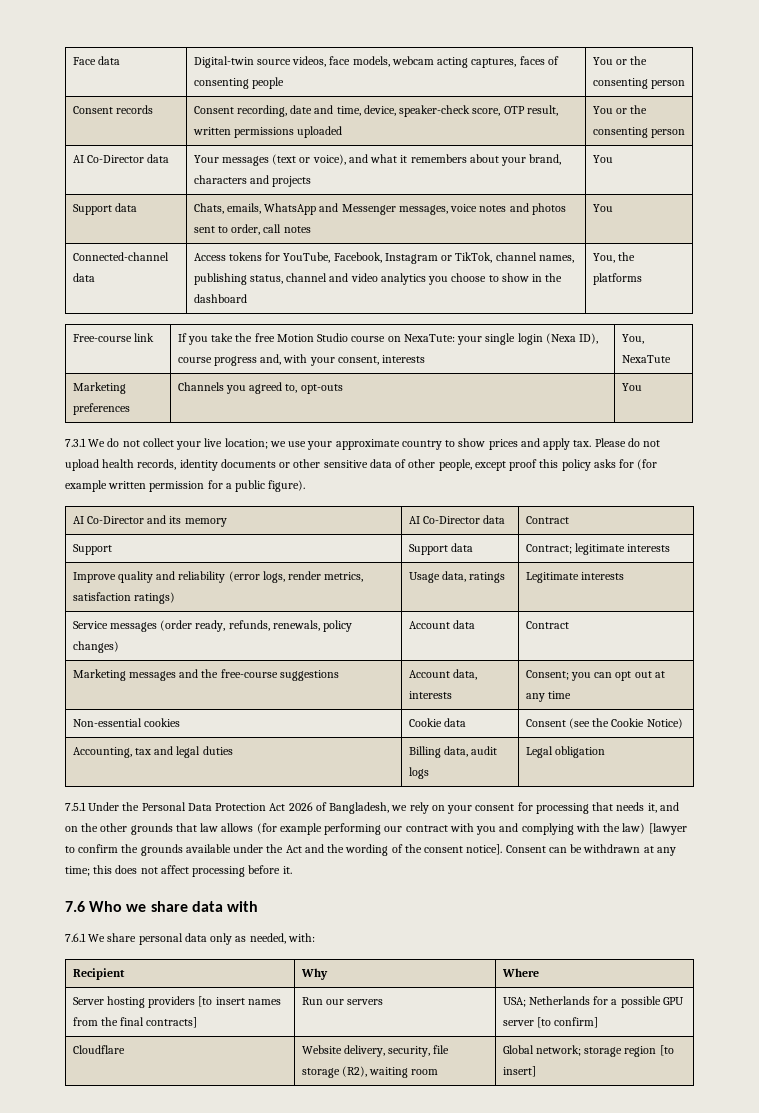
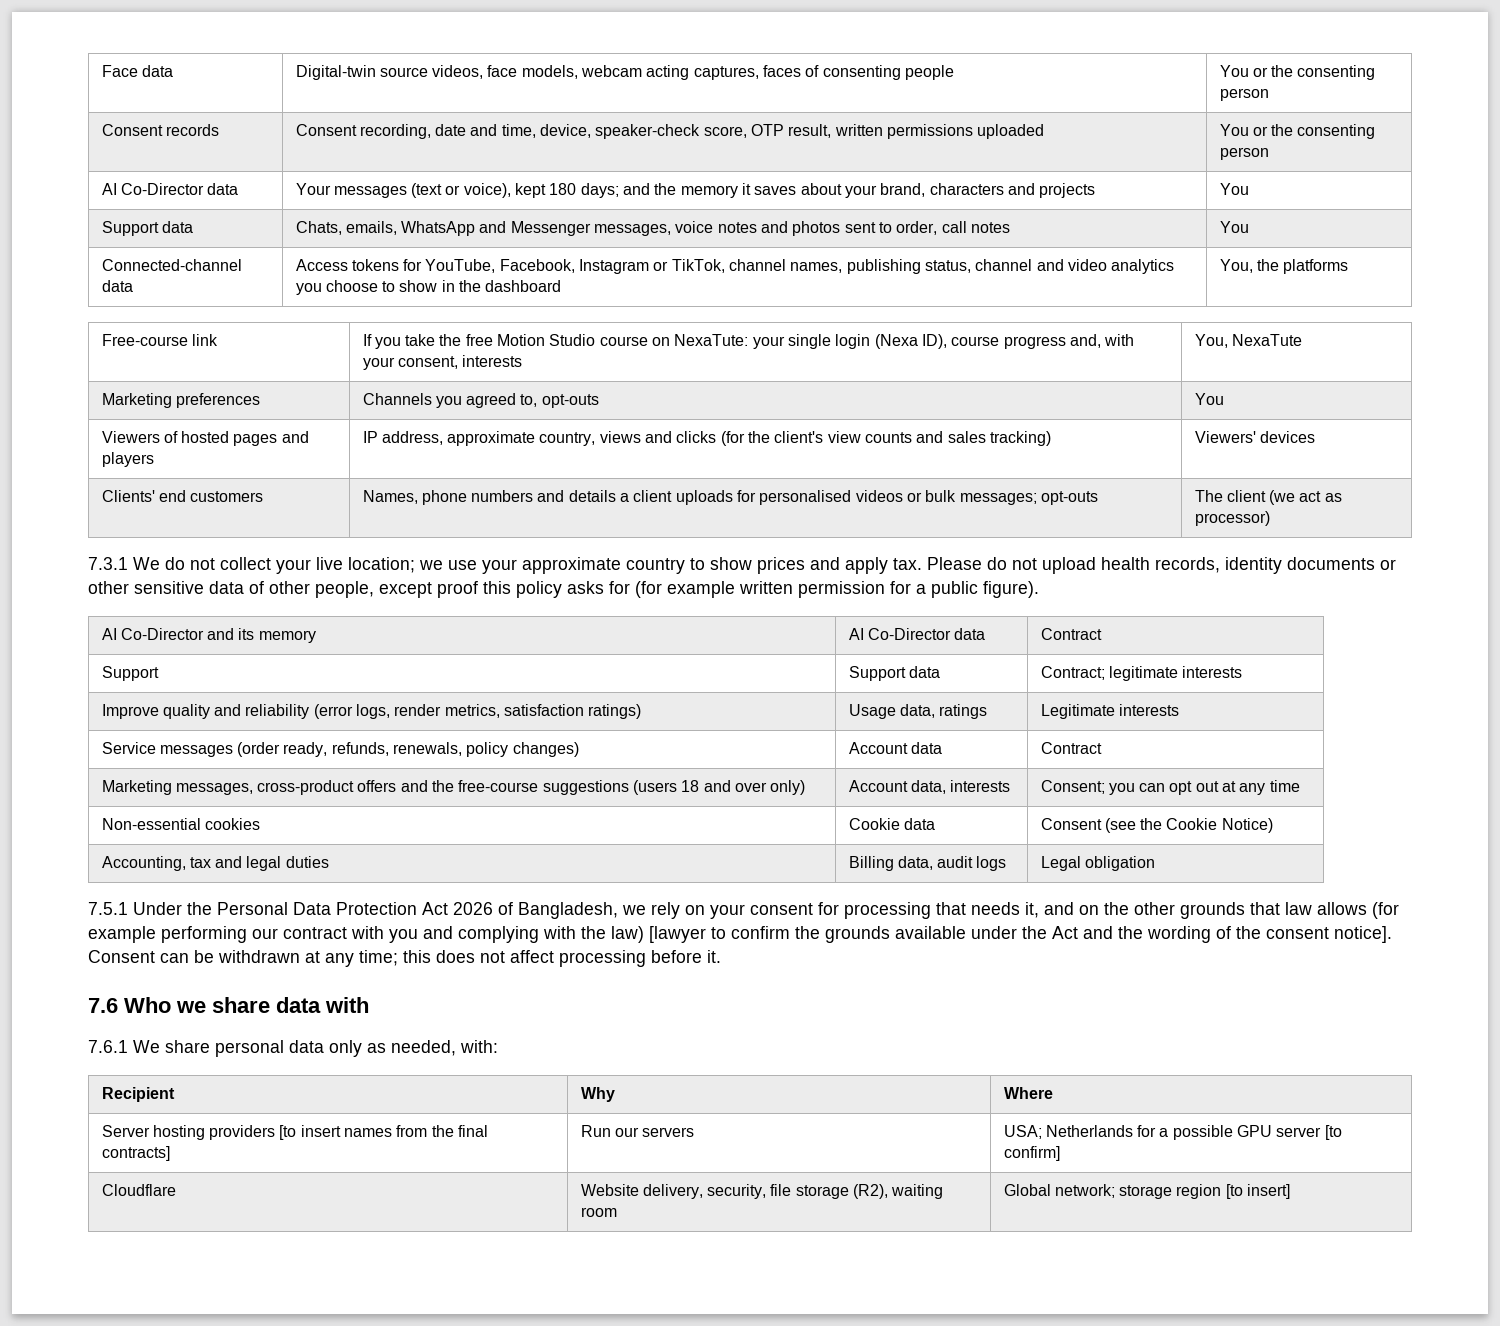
- AI Co-Director data | Your messages (text or voice), and what it remembers about your brand, characters and projects | You
+ AI Co-Director data | Your messages (text or voice), kept 180 days; and the memory it saves about your brand, characters and projects | You
+ Viewers of hosted pages and players | IP address, approximate country, views and clicks (for the client's view counts and sales tracking) | Viewers' devices
+ Clients' end customers | Names, phone numbers and details a client uploads for personalised videos or bulk messages; opt-outs | The client (we act as processor)
- Marketing messages and the free-course suggestions | Account data, interests | Consent; you can opt out at any time
+ Marketing messages, cross-product offers and the free-course suggestions (users 18 and over only) | Account data, interests | Consent; you can opt out at any time

